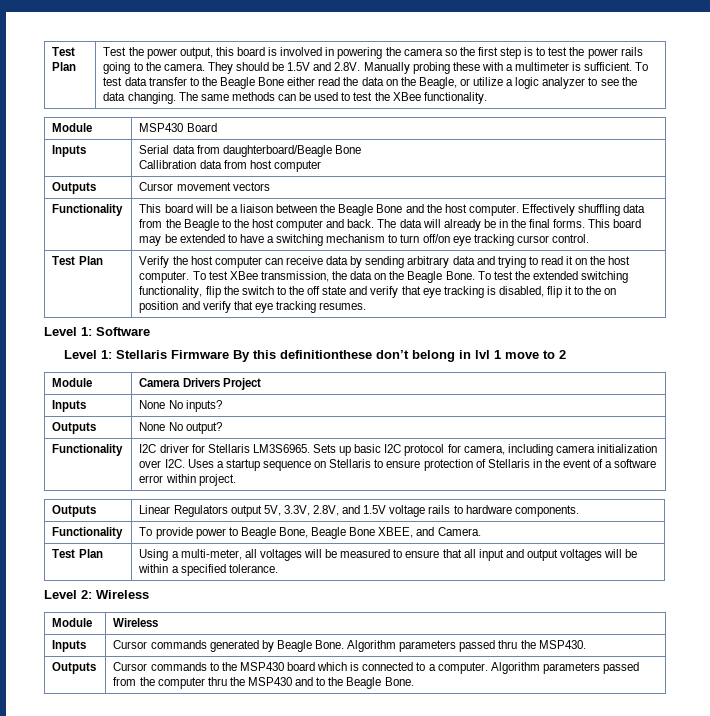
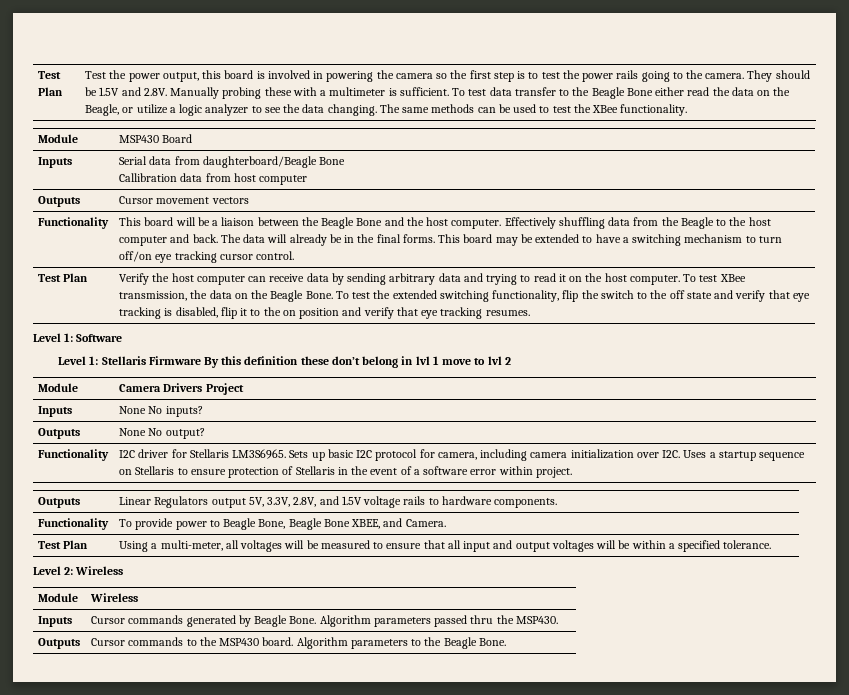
- Level 1: Stellaris Firmware By this definitionthese don’t belong in lvl 1 move to 2
+ Level 1: Stellaris Firmware By this definition these don’t belong in lvl 1 move to lvl 2
- Outputs | Cursor commands to the MSP430 board which is connected to a computer. Algorithm parameters passed from the computer thru the MSP430 and to the Beagle Bone.
+ Outputs | Cursor commands to the MSP430 board. Algorithm parameters to the Beagle Bone.

